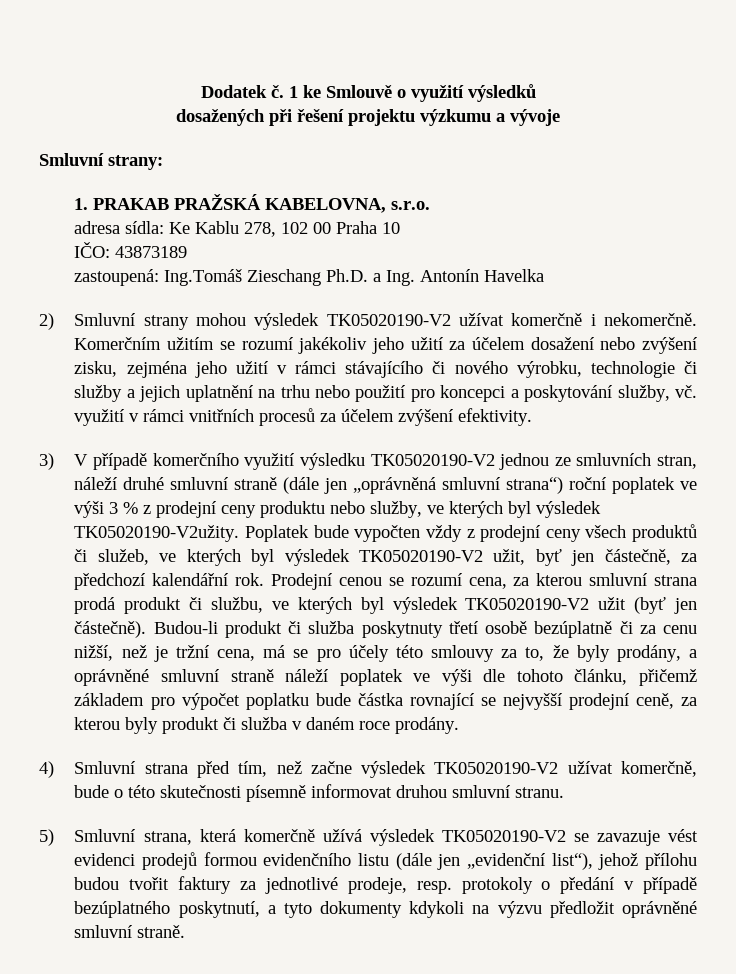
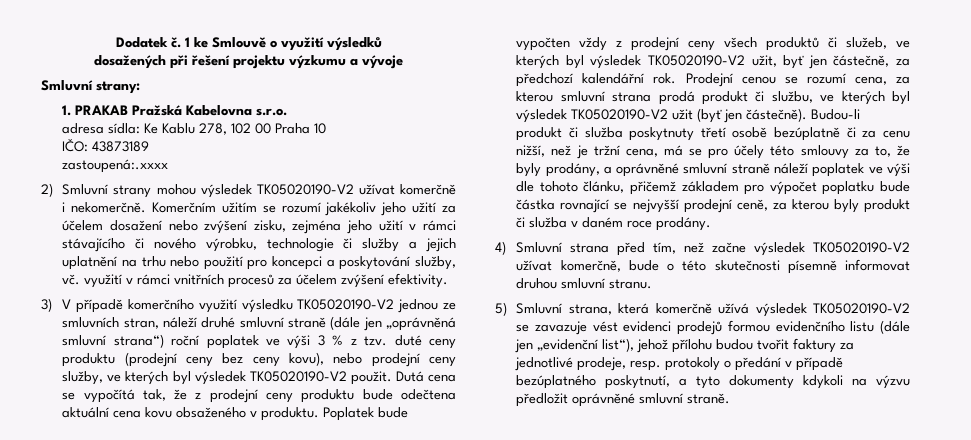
- 1. PRAKAB PRAŽSKÁ KABELOVNA, s.r.o.
+ 1. PRAKAB Pražská Kabelovna s.r.o.
- zastoupená: Ing.Tomáš Zieschang Ph.D. a Ing. Antonín Havelka
+ zastoupená:.xxxx
- 3) V případě komerčního využití výsledku TK05020190-V2 jednou ze smluvních stran, náleží druhé smluvní straně (dále jen „oprávněná smluvní strana“) roční poplatek ve výši 3 % z prodejní ceny produktu nebo služby, ve kterých byl výsledek TK05020190-V2užity.
+ 3) V případě komerčního využití výsledku TK05020190-V2 jednou ze smluvních stran, náleží druhé smluvní straně (dále jen „oprávněná smluvní strana“) roční poplatek ve výši 3 % z tzv. duté ceny produktu (prodejní ceny bez ceny kovu), nebo prodejní ceny služby, ve kterých byl výsledek TK05020190-V2 použit. Dutá cena se vypočítá tak, že z prodejní ceny produktu bude odečtena aktuální cena kovu obsaženého v produktu.

